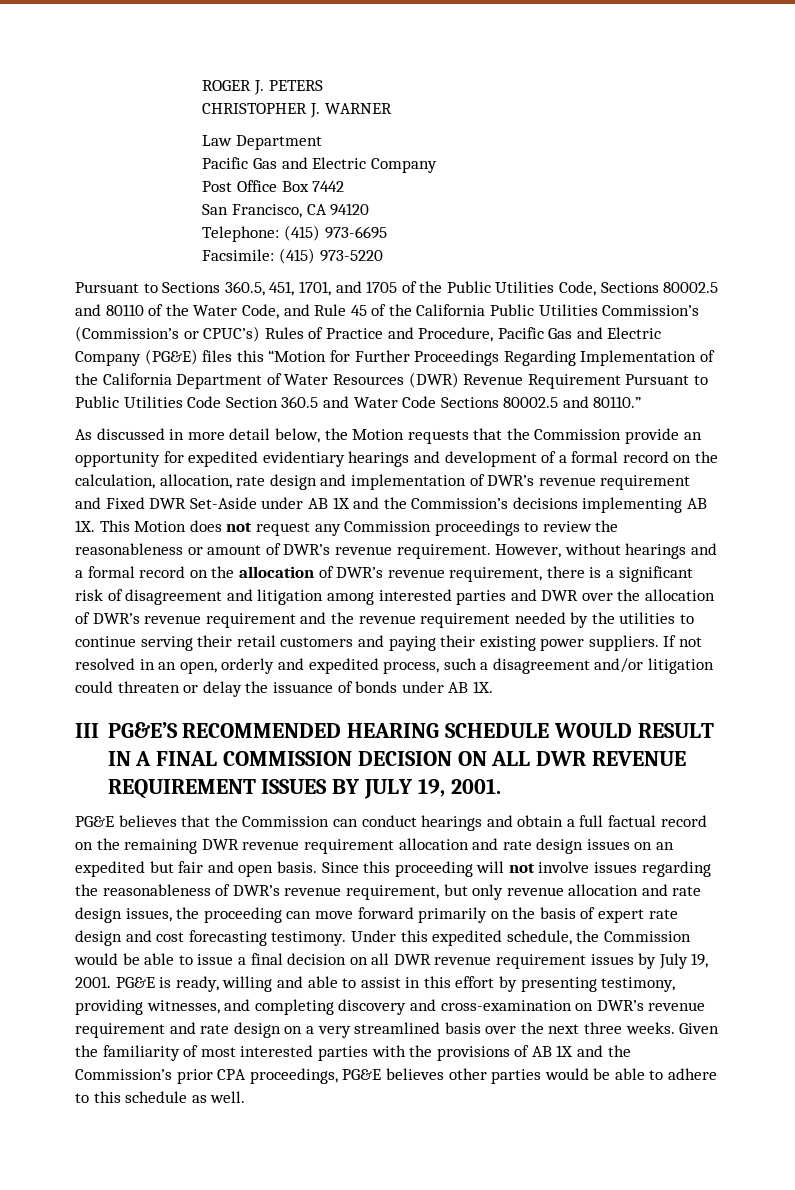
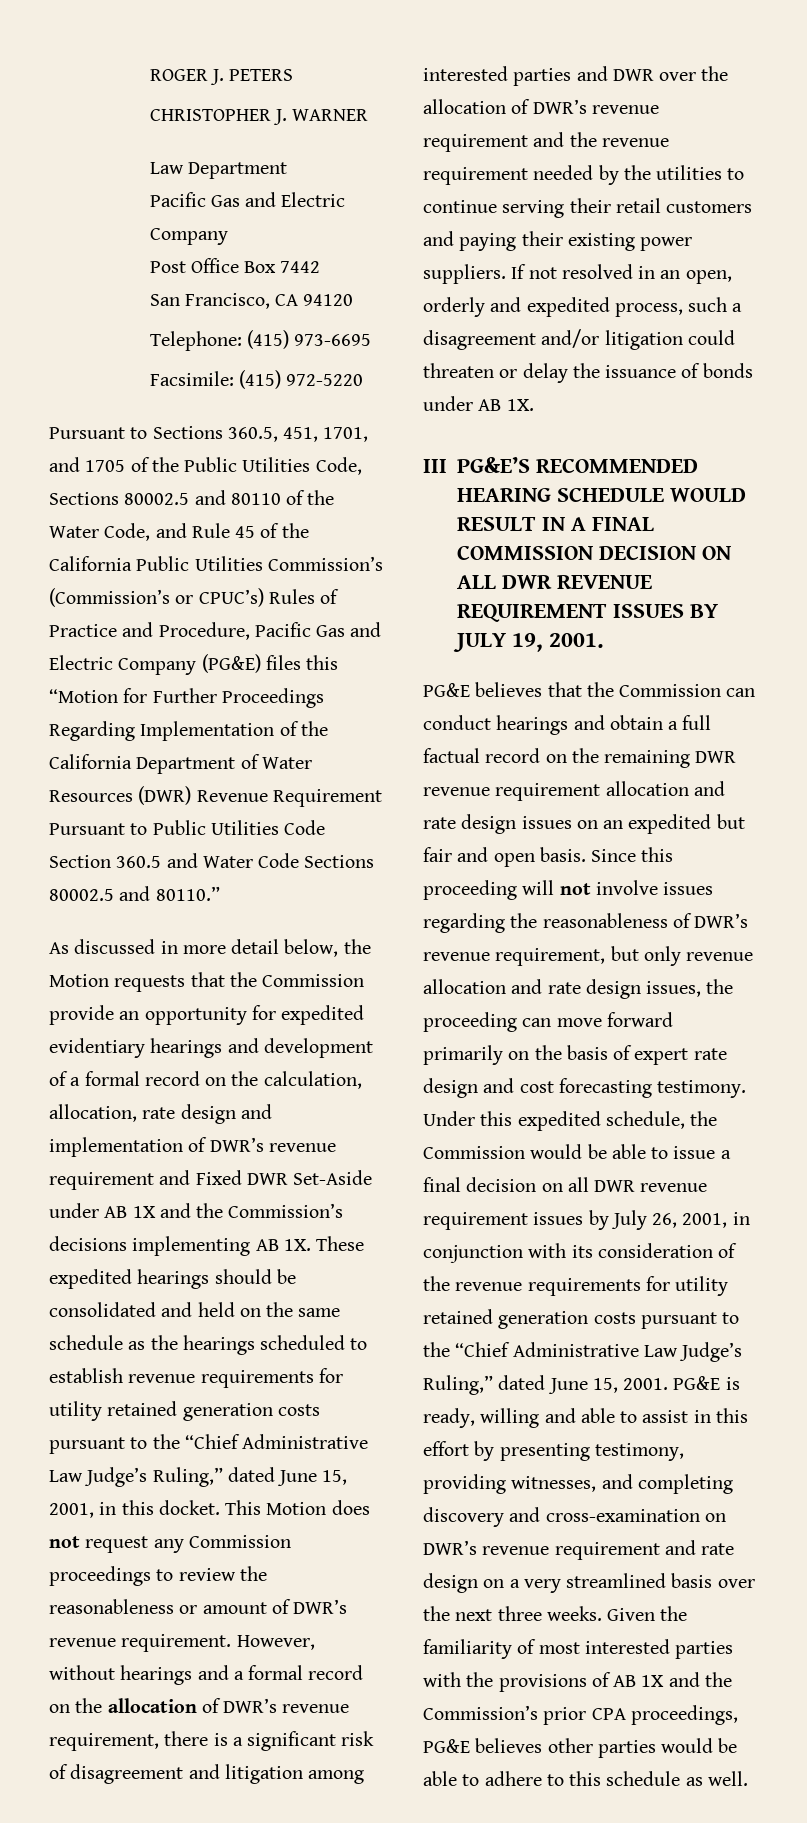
- Facsimile: (415) 973-5220
+ Facsimile: (415) 972-5220
+ These expedited hearings should be consolidated and held on the same schedule as the hearings scheduled to establish revenue requirements for utility retained generation costs pursuant to the “Chief Administrative Law Judge’s Ruling,” dated June 15, 2001, in this docket.
- Under this expedited schedule, the Commission would be able to issue a final decision on all DWR revenue requirement issues by July 19, 2001.
+ Under this expedited schedule, the Commission would be able to issue a final decision on all DWR revenue requirement issues by July 26, 2001, in conjunction with its consideration of the revenue requirements for utility retained generation costs pursuant to the “Chief Administrative Law Judge’s Ruling,” dated June 15, 2001.

